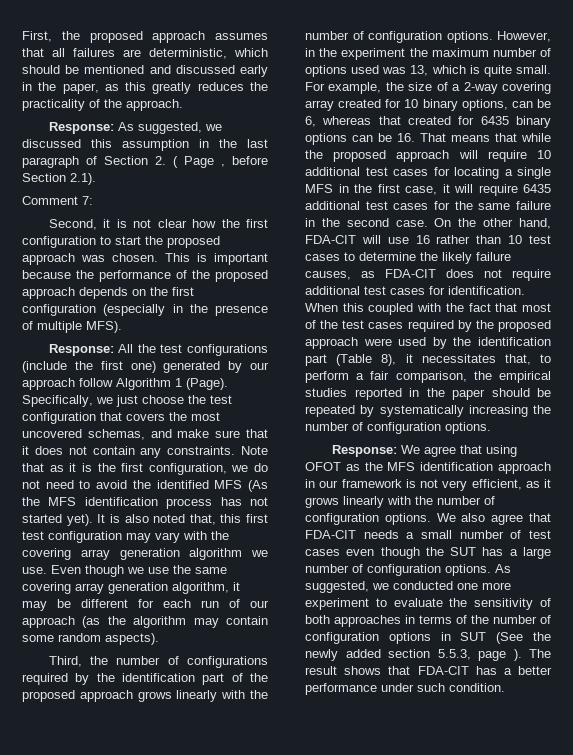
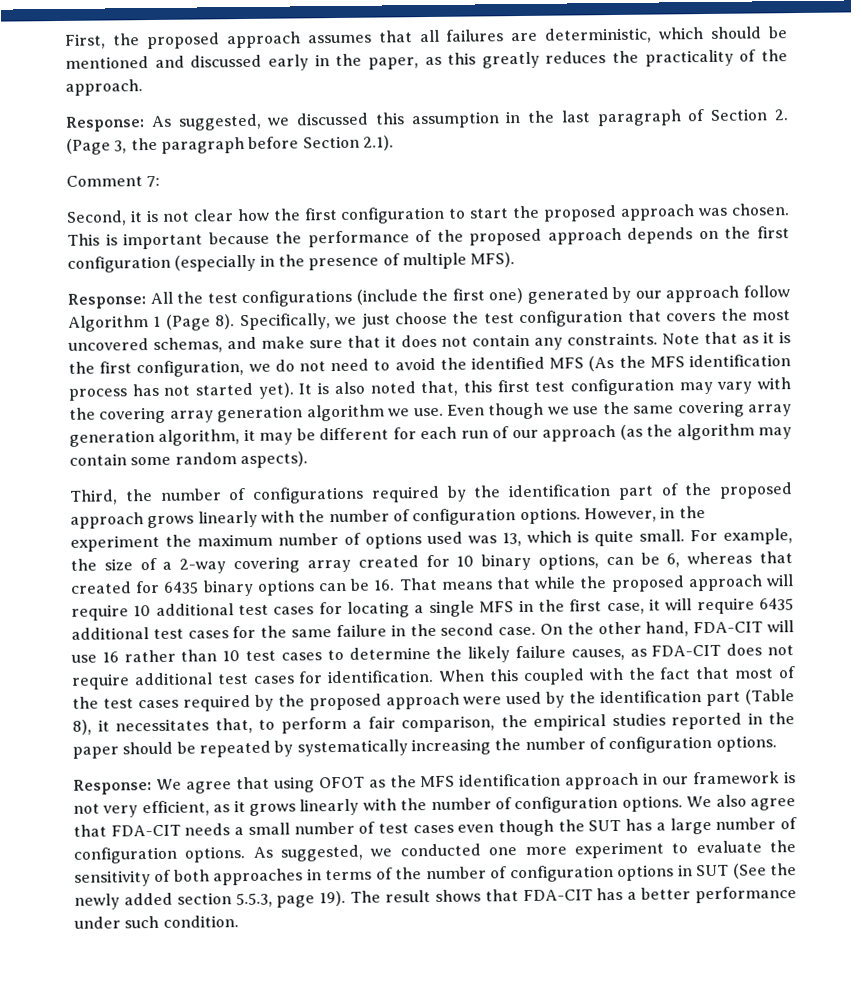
- Response: As suggested, we discussed this assumption in the last paragraph of Section 2. ( Page , before Section 2.1).
+ Response: As suggested, we discussed this assumption in the last paragraph of Section 2. (Page 3, the paragraph before Section 2.1).
- Response: All the test configurations (include the first one) generated by our approach follow Algorithm 1 (Page).
+ Response: All the test configurations (include the first one) generated by our approach follow Algorithm 1 (Page 8).
- As suggested, we conducted one more experiment to evaluate the sensitivity of both approaches in terms of the number of configuration options in SUT (See the newly added section 5.5.3, page ).
+ As suggested, we conducted one more experiment to evaluate the sensitivity of both approaches in terms of the number of configuration options in SUT (See the newly added section 5.5.3, page 19).

